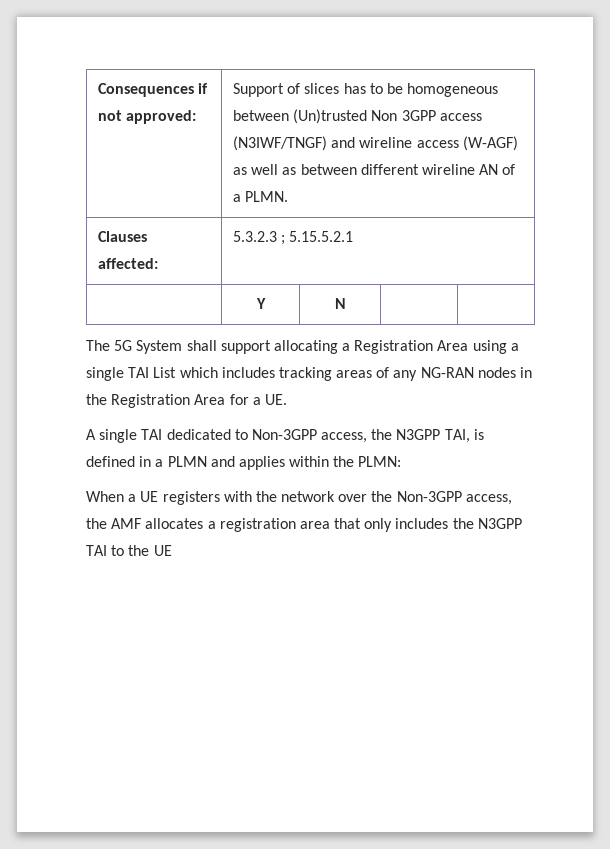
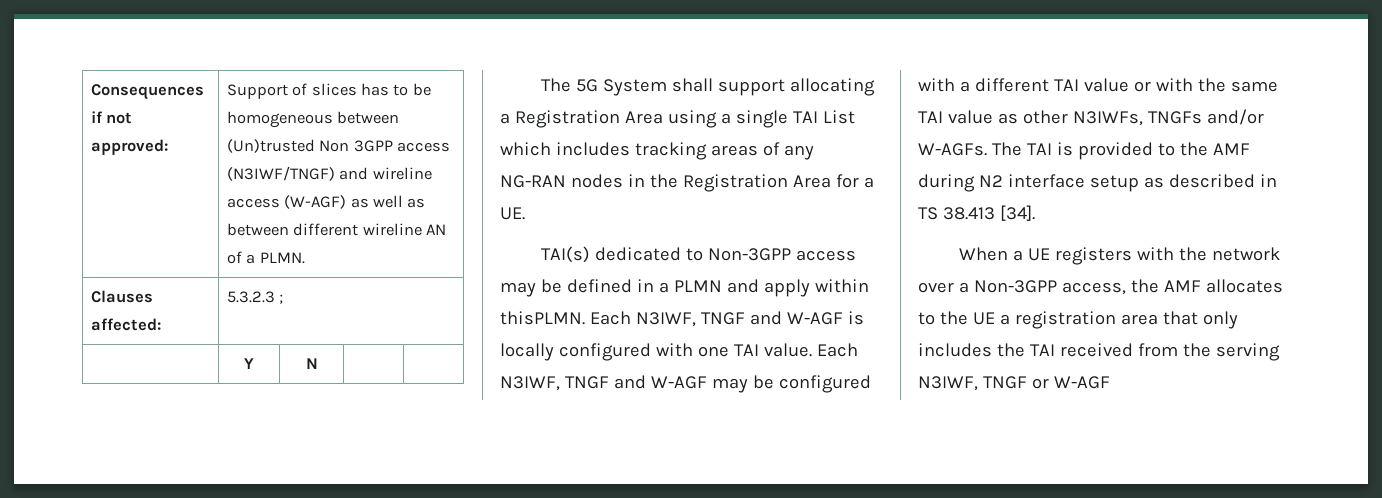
- Clauses affected: | 5.3.2.3 ; 5.15.5.2.1
+ Clauses affected: | 5.3.2.3 ;
- A single TAI dedicated to Non-3GPP access, the N3GPP TAI, is defined in a PLMN and applies within the PLMN:
+ TAI(s) dedicated to Non-3GPP access may be defined in a PLMN and apply within thisPLMN. Each N3IWF, TNGF and W-AGF is locally configured with one TAI value. Each N3IWF, TNGF and W-AGF may be configured with a different TAI value or with the same TAI value as other N3IWFs, TNGFs and/or W-AGFs. The TAI is provided to the AMF during N2 interface setup as described in TS 38.413 [34].
- When a UE registers with the network over the Non-3GPP access, the AMF allocates a registration area that only includes the N3GPP TAI to the UE
+ When a UE registers with the network over a Non-3GPP access, the AMF allocates to the UE a registration area that only includes the TAI received from the serving N3IWF, TNGF or W-AGF

